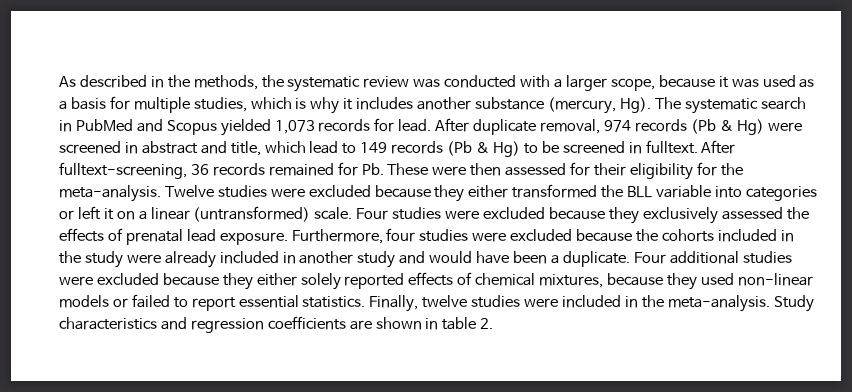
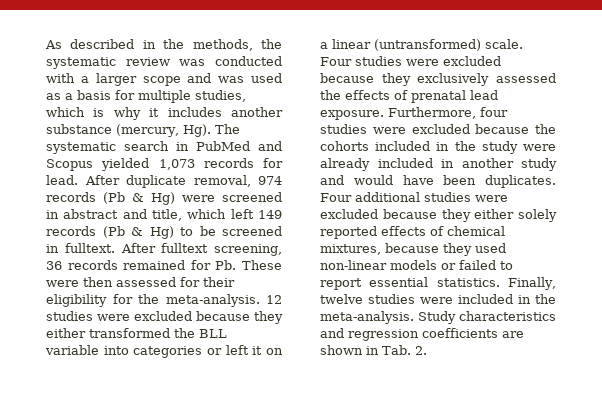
- As described in the methods, the systematic review was conducted with a larger scope, because it was used as a basis for multiple studies, which is why it includes another substance (mercury, Hg). The systematic search in PubMed and Scopus yielded 1,073 records for lead.
+ As described in the methods, the systematic review was conducted with a larger scope and was used as a basis for multiple studies, which is why it includes another substance (mercury, Hg). The systematic search in PubMed and Scopus yielded 1,073 records for lead.
- After duplicate removal, 974 records (Pb & Hg) were screened in abstract and title, which lead to 149 records (Pb & Hg) to be screened in fulltext.
+ After duplicate removal, 974 records (Pb & Hg) were screened in abstract and title, which left 149 records (Pb & Hg) to be screened in fulltext.
- After fulltext-screening, 36 records remained for Pb. These were then assessed for their eligibility for the meta-analysis.
+ After fulltext screening, 36 records remained for Pb. These were then assessed for their eligibility for the meta-analysis.
- Twelve studies were excluded because they either transformed the BLL variable into categories or left it on a linear (untransformed) scale.
+ 12 studies were excluded because they either transformed the BLL variable into categories or left it on a linear (untransformed) scale.
- Furthermore, four studies were excluded because the cohorts included in the study were already included in another study and would have been a duplicate.
+ Furthermore, four studies were excluded because the cohorts included in the study were already included in another study and would have been duplicates.
- Study characteristics and regression coefficients are shown in table 2.
+ Study characteristics and regression coefficients are shown in Tab. 2.

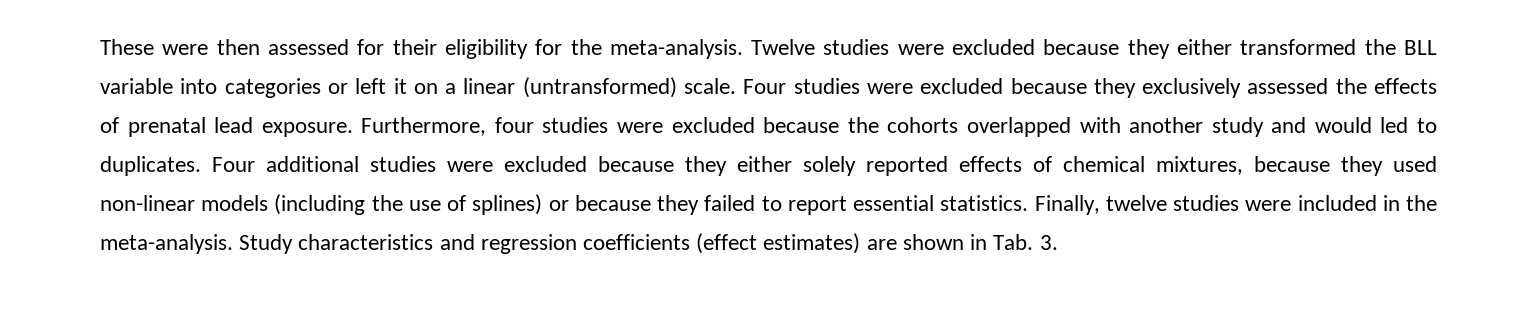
- As described in the methods, the systematic review was conducted with a larger scope and was used as a basis for multiple studies, which is why it includes another substance (mercury, Hg). The systematic search in PubMed and Scopus yielded 1,073 records for lead. After duplicate removal, 974 records (Pb & Hg) were screened in abstract and title, which left 149 records (Pb & Hg) to be screened in fulltext. After fulltext screening, 36 records remained for Pb. These were then assessed for their eligibility for the meta-analysis.
+ These were then assessed for their eligibility for the meta-analysis.
- 12 studies were excluded because they either transformed the BLL variable into categories or left it on a linear (untransformed) scale.
+ Twelve studies were excluded because they either transformed the BLL variable into categories or left it on a linear (untransformed) scale.
- Furthermore, four studies were excluded because the cohorts included in the study were already included in another study and would have been duplicates.
+ Furthermore, four studies were excluded because the cohorts overlapped with another study and would led to duplicates.
- Four additional studies were excluded because they either solely reported effects of chemical mixtures, because they used non-linear models or failed to report essential statistics.
+ Four additional studies were excluded because they either solely reported effects of chemical mixtures, because they used non-linear models (including the use of splines) or because they failed to report essential statistics.
- Study characteristics and regression coefficients are shown in Tab. 2.
+ Study characteristics and regression coefficients (effect estimates) are shown in Tab. 3.

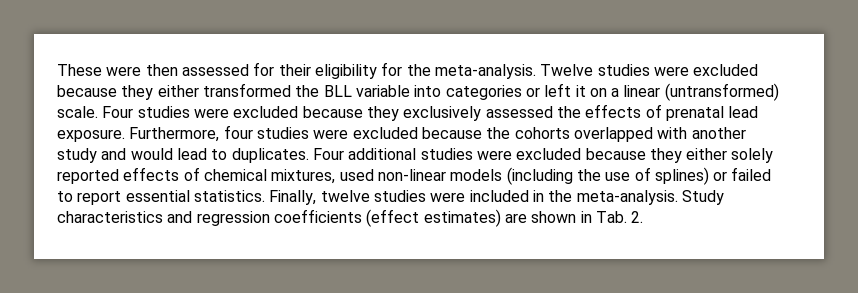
- Furthermore, four studies were excluded because the cohorts overlapped with another study and would led to duplicates.
+ Furthermore, four studies were excluded because the cohorts overlapped with another study and would lead to duplicates.
- Four additional studies were excluded because they either solely reported effects of chemical mixtures, because they used non-linear models (including the use of splines) or because they failed to report essential statistics.
+ Four additional studies were excluded because they either solely reported effects of chemical mixtures, used non-linear models (including the use of splines) or failed to report essential statistics.
- Study characteristics and regression coefficients (effect estimates) are shown in Tab. 3.
+ Study characteristics and regression coefficients (effect estimates) are shown in Tab. 2.

